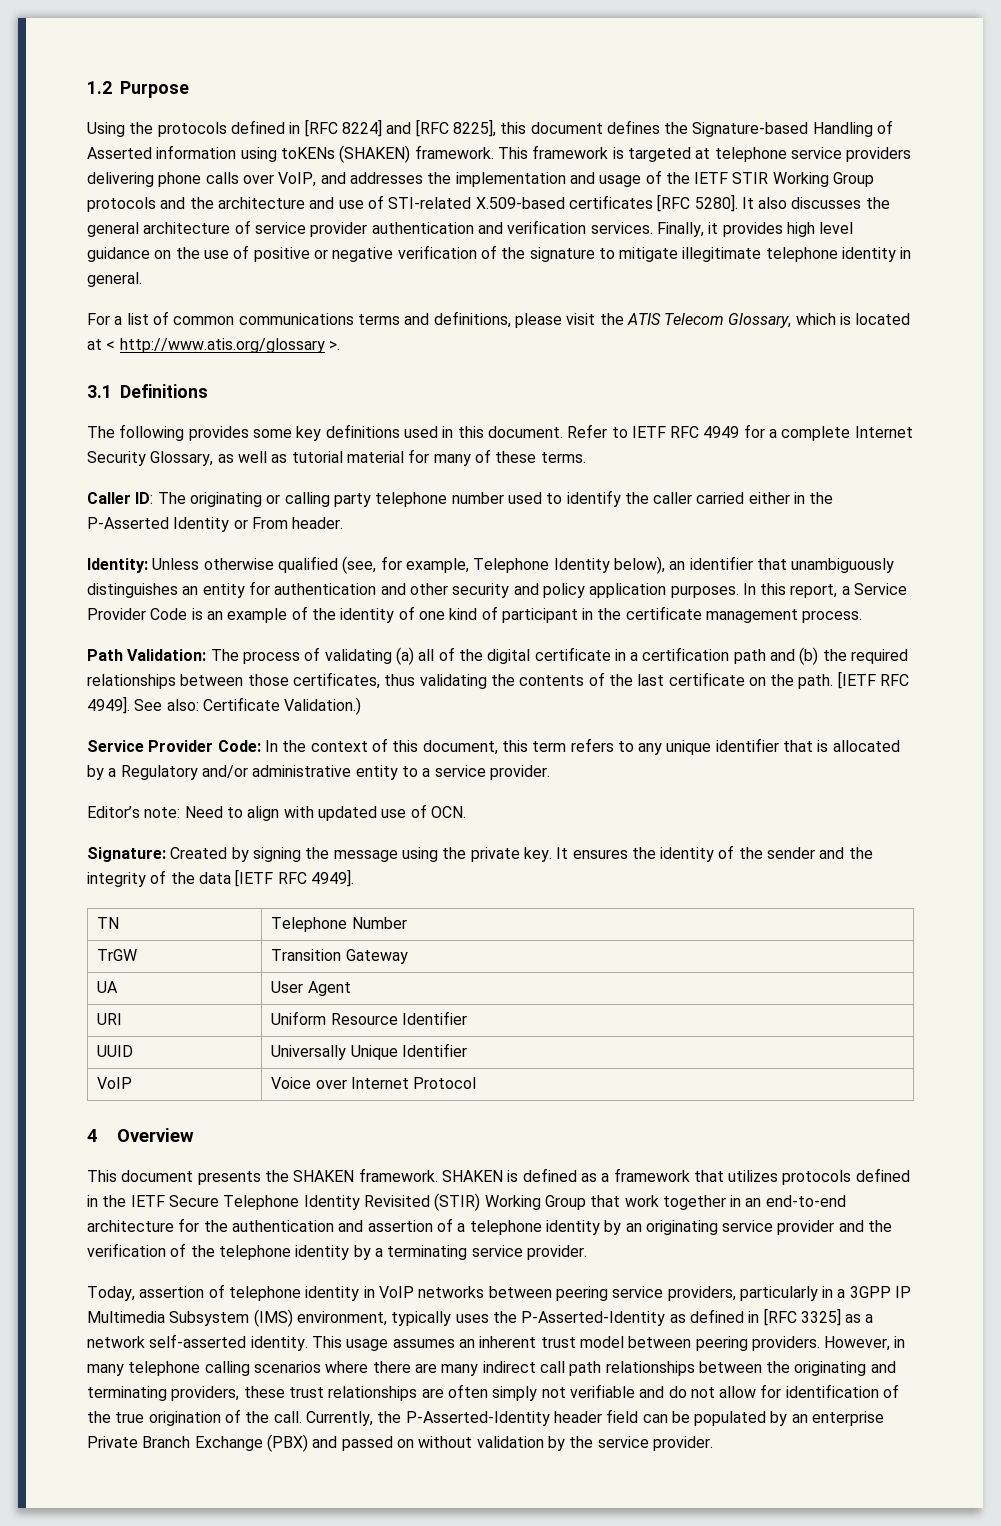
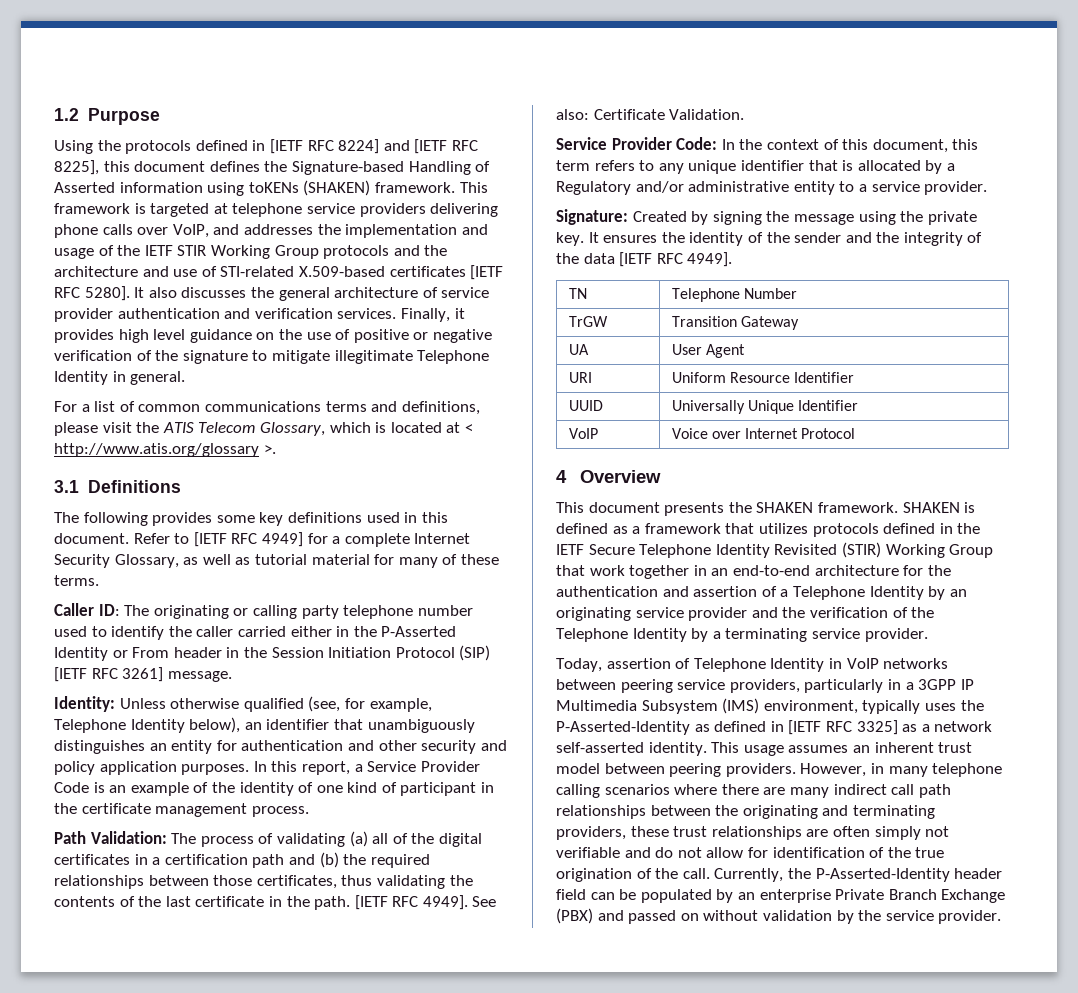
- Using the protocols defined in [RFC 8224] and [RFC 8225], this document defines the Signature-based Handling of Asserted information using toKENs (SHAKEN) framework.
+ Using the protocols defined in [IETF RFC 8224] and [IETF RFC 8225], this document defines the Signature-based Handling of Asserted information using toKENs (SHAKEN) framework.
- This framework is targeted at telephone service providers delivering phone calls over VoIP, and addresses the implementation and usage of the IETF STIR Working Group protocols and the architecture and use of STI-related X.509-based certificates [RFC 5280].
+ This framework is targeted at telephone service providers delivering phone calls over VoIP, and addresses the implementation and usage of the IETF STIR Working Group protocols and the architecture and use of STI-related X.509-based certificates [IETF RFC 5280].
- Finally, it provides high level guidance on the use of positive or negative verification of the signature to mitigate illegitimate telephone identity in general.
+ Finally, it provides high level guidance on the use of positive or negative verification of the signature to mitigate illegitimate Telephone Identity in general.
- Refer to IETF RFC 4949 for a complete Internet Security Glossary, as well as tutorial material for many of these terms.
+ Refer to [IETF RFC 4949] for a complete Internet Security Glossary, as well as tutorial material for many of these terms.
- Caller ID: The originating or calling party telephone number used to identify the caller carried either in the P-Asserted Identity or From header.
+ Caller ID: The originating or calling party telephone number used to identify the caller carried either in the P-Asserted Identity or From header in the Session Initiation Protocol (SIP) [IETF RFC 3261] message.
- Path Validation: The process of validating (a) all of the digital certificate in a certification path and (b) the required relationships between those certificates, thus validating the contents of the last certificate on the path.
+ Path Validation: The process of validating (a) all of the digital certificates in a certification path and (b) the required relationships between those certificates, thus validating the contents of the last certificate in the path.
- See also: Certificate Validation.)
+ See also: Certificate Validation.
- Editor’s note: Need to align with updated use of OCN.
- SHAKEN is defined as a framework that utilizes protocols defined in the IETF Secure Telephone Identity Revisited (STIR) Working Group that work together in an end-to-end architecture for the authentication and assertion of a telephone identity by an originating service provider and the verification of the telephone identity by a terminating service provider.
+ SHAKEN is defined as a framework that utilizes protocols defined in the IETF Secure Telephone Identity Revisited (STIR) Working Group that work together in an end-to-end architecture for the authentication and assertion of a Telephone Identity by an originating service provider and the verification of the Telephone Identity by a terminating service provider.
- Today, assertion of telephone identity in VoIP networks between peering service providers, particularly in a 3GPP IP Multimedia Subsystem (IMS) environment, typically uses the P-Asserted-Identity as defined in [RFC 3325] as a network self-asserted identity.
+ Today, assertion of Telephone Identity in VoIP networks between peering service providers, particularly in a 3GPP IP Multimedia Subsystem (IMS) environment, typically uses the P-Asserted-Identity as defined in [IETF RFC 3325] as a network self-asserted identity.

